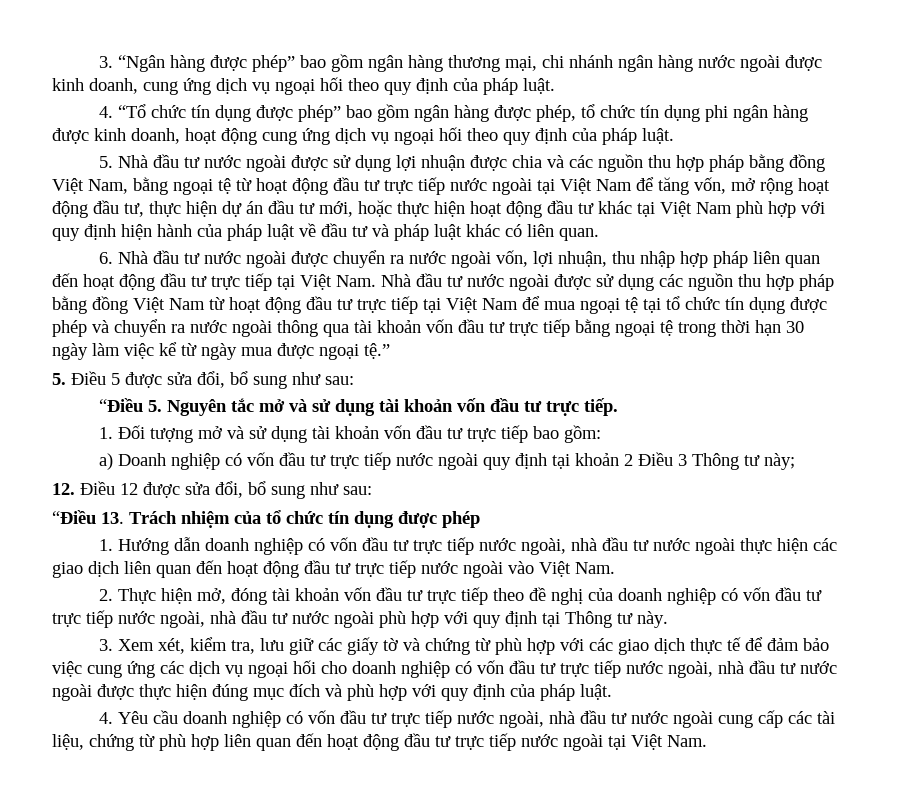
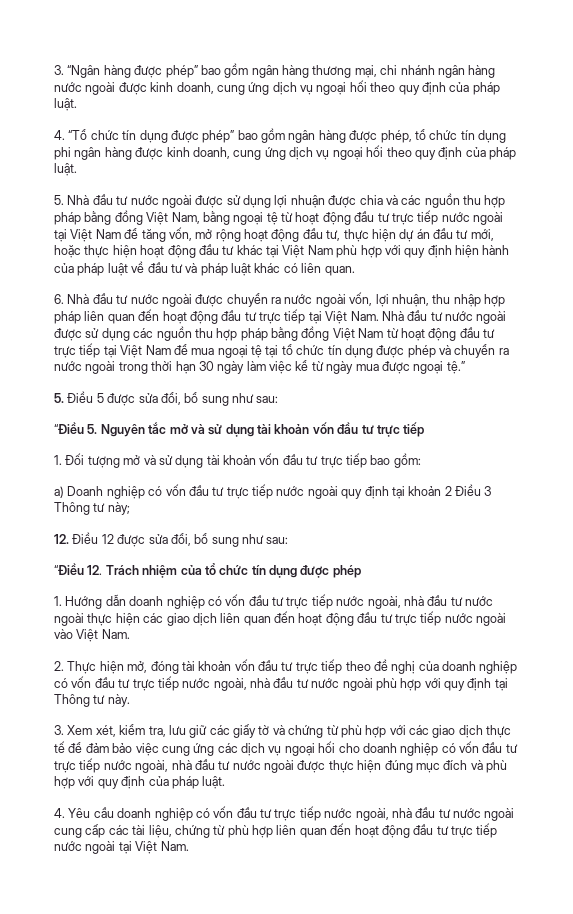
- 4. “Tổ chức tín dụng được phép” bao gồm ngân hàng được phép, tổ chức tín dụng phi ngân hàng được kinh doanh, hoạt động cung ứng dịch vụ ngoại hối theo quy định của pháp luật.
+ 4. “Tổ chức tín dụng được phép” bao gồm ngân hàng được phép, tổ chức tín dụng phi ngân hàng được kinh doanh, cung ứng dịch vụ ngoại hối theo quy định của pháp luật.
- 6. Nhà đầu tư nước ngoài được chuyển ra nước ngoài vốn, lợi nhuận, thu nhập hợp pháp liên quan đến hoạt động đầu tư trực tiếp tại Việt Nam. Nhà đầu tư nước ngoài được sử dụng các nguồn thu hợp pháp bằng đồng Việt Nam từ hoạt động đầu tư trực tiếp tại Việt Nam để mua ngoại tệ tại tổ chức tín dụng được phép và chuyển ra nước ngoài thông qua tài khoản vốn đầu tư trực tiếp bằng ngoại tệ trong thời hạn 30 ngày làm việc kể từ ngày mua được ngoại tệ.”
+ 6. Nhà đầu tư nước ngoài được chuyển ra nước ngoài vốn, lợi nhuận, thu nhập hợp pháp liên quan đến hoạt động đầu tư trực tiếp tại Việt Nam. Nhà đầu tư nước ngoài được sử dụng các nguồn thu hợp pháp bằng đồng Việt Nam từ hoạt động đầu tư trực tiếp tại Việt Nam để mua ngoại tệ tại tổ chức tín dụng được phép và chuyển ra nước ngoài trong thời hạn 30 ngày làm việc kể từ ngày mua được ngoại tệ.”
- “Điều 5. Nguyên tắc mở và sử dụng tài khoản vốn đầu tư trực tiếp.
+ “Điều 5. Nguyên tắc mở và sử dụng tài khoản vốn đầu tư trực tiếp
- “Điều 13. Trách nhiệm của tổ chức tín dụng được phép
+ “Điều 12. Trách nhiệm của tổ chức tín dụng được phép

